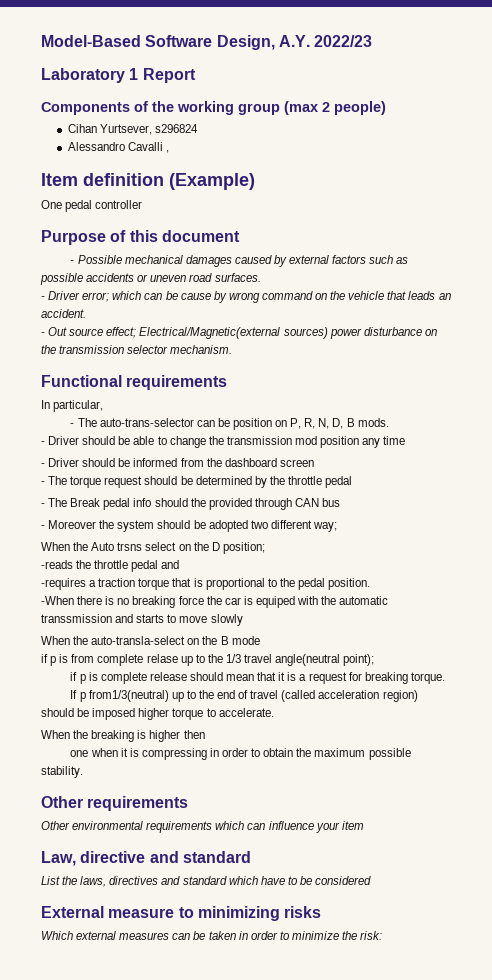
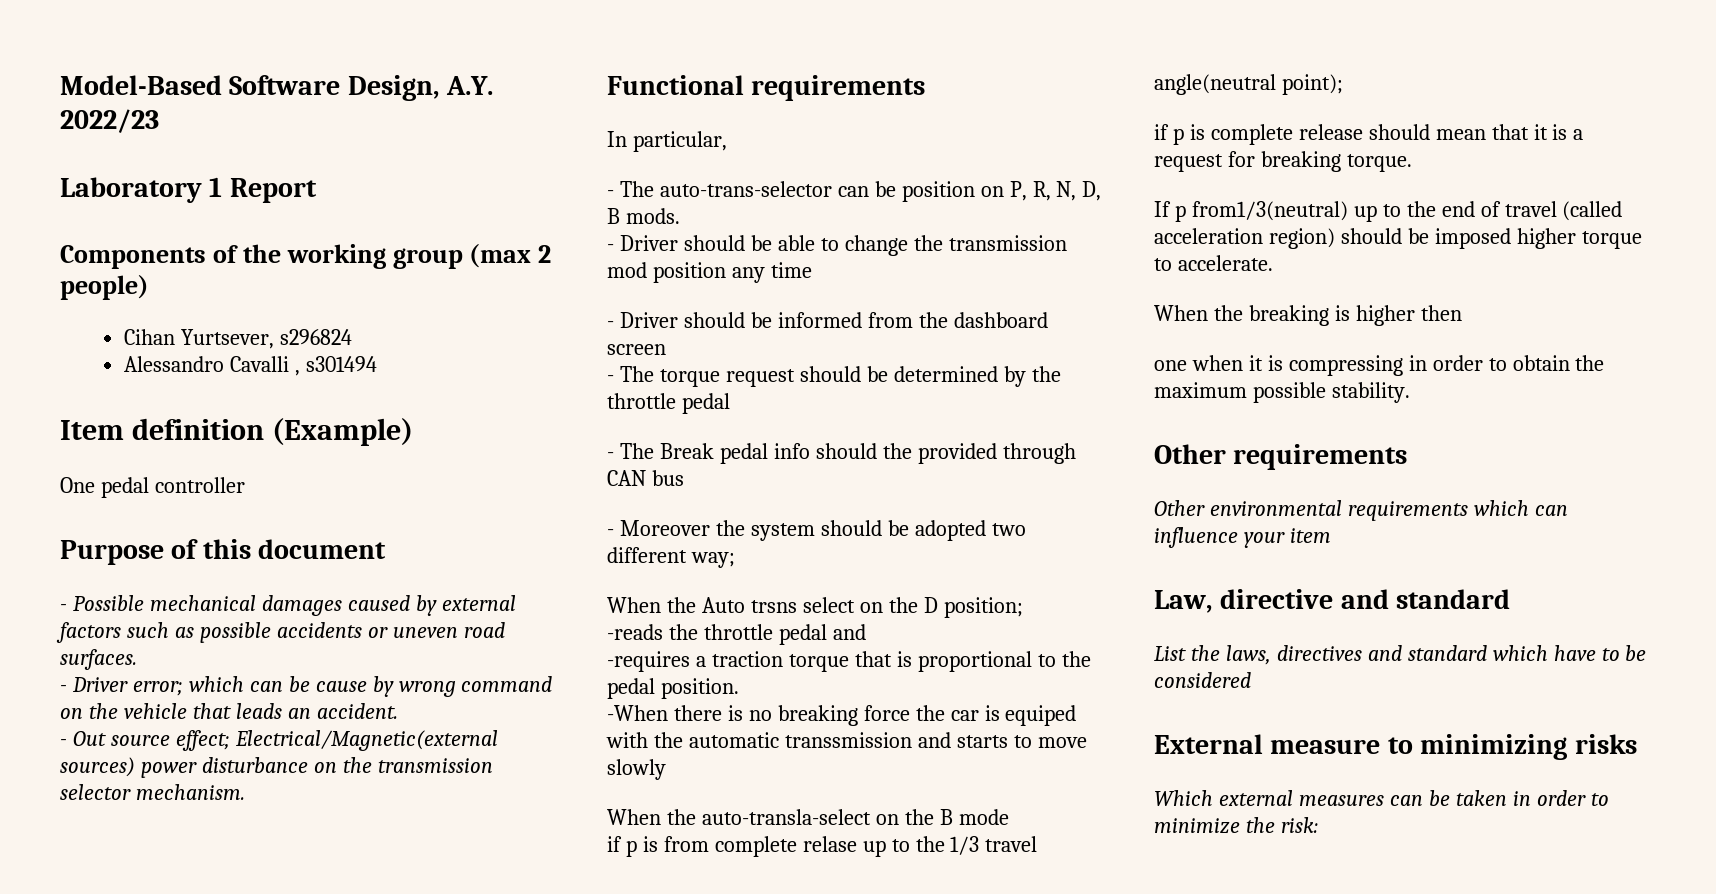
- Alessandro Cavalli ,
+ Alessandro Cavalli , s301494

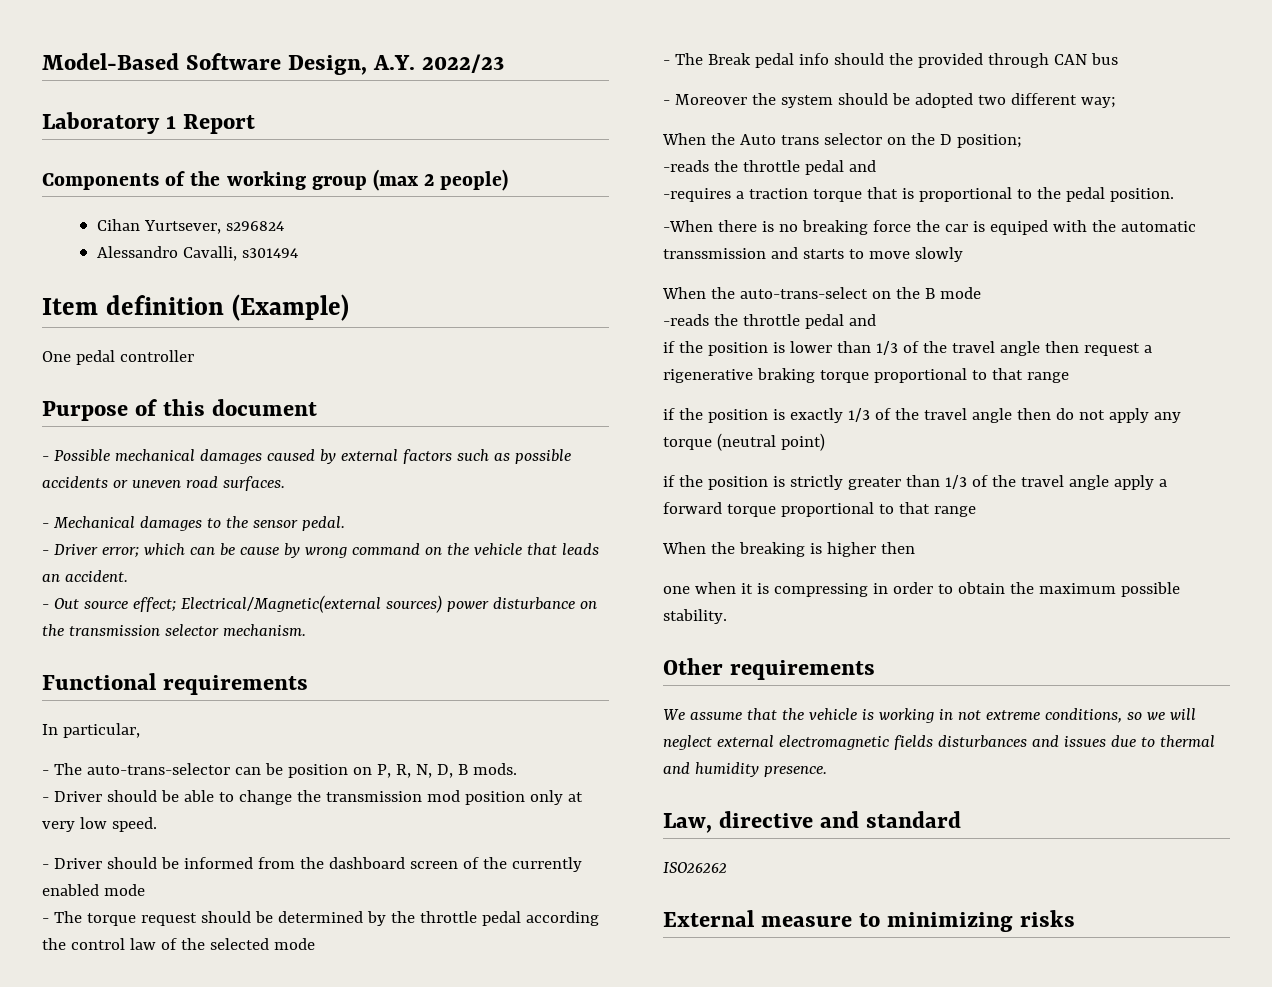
- Alessandro Cavalli , s301494
+ Alessandro Cavalli, s301494
+ - Mechanical damages to the sensor pedal.
- - Driver should be able to change the transmission mod position any time
+ - Driver should be able to change the transmission mod position only at very low speed.
- - Driver should be informed from the dashboard screen
+ - Driver should be informed from the dashboard screen of the currently enabled mode
- - The torque request should be determined by the throttle pedal
+ - The torque request should be determined by the throttle pedal according the control law of the selected mode
- When the Auto trsns select on the D position;
+ When the Auto trans selector on the D position;
- When the auto-transla-select on the B mode
- if p is from complete relase up to the 1/3 travel angle(neutral point);
- if p is complete release should mean that it is a request for breaking torque.
- If p from1/3(neutral) up to the end of travel (called acceleration region) should be imposed higher torque to accelerate.
+ When the auto-trans-select on the B mode
+ -reads the throttle pedal and
+ if the position is lower than 1/3 of the travel angle then request a rigenerative braking torque proportional to that range
+ if the position is exactly 1/3 of the travel angle then do not apply any torque (neutral point)
+ if the position is strictly greater than 1/3 of the travel angle apply a forward torque proportional to that range
- Other environmental requirements which can influence your item
+ We assume that the vehicle is working in not extreme conditions, so we will neglect external electromagnetic fields disturbances and issues due to thermal and humidity presence.
  Law, directive and standard
- List the laws, directives and standard which have to be considered
+ ISO26262
- Which external measures can be taken in order to minimize the risk:

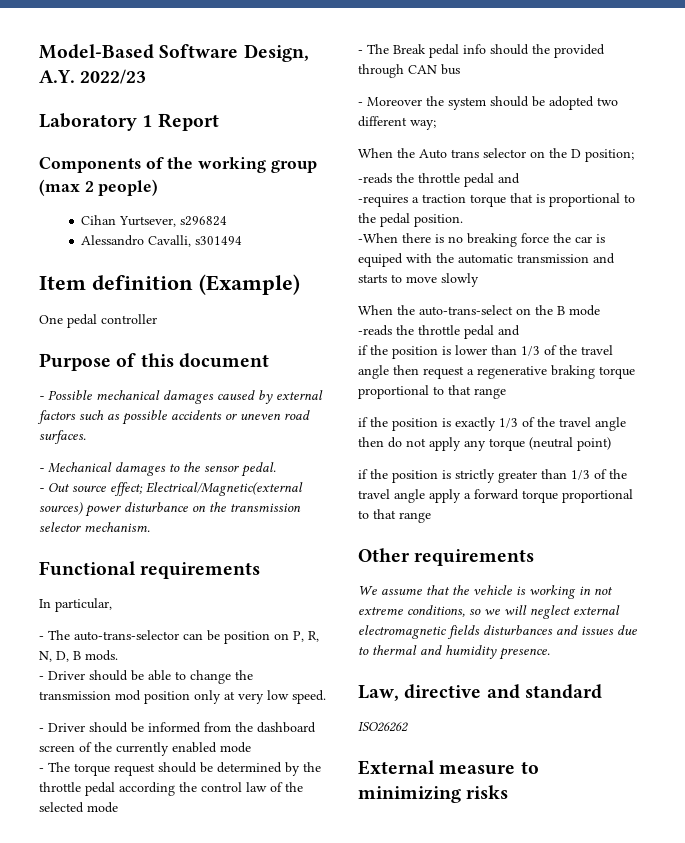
- - Driver error; which can be cause by wrong command on the vehicle that leads an accident.
- -When there is no breaking force the car is equiped with the automatic transsmission and starts to move slowly
+ -When there is no breaking force the car is equiped with the automatic transmission and starts to move slowly
- if the position is lower than 1/3 of the travel angle then request a rigenerative braking torque proportional to that range
+ if the position is lower than 1/3 of the travel angle then request a regenerative braking torque proportional to that range
- When the breaking is higher then
- one when it is compressing in order to obtain the maximum possible stability.

